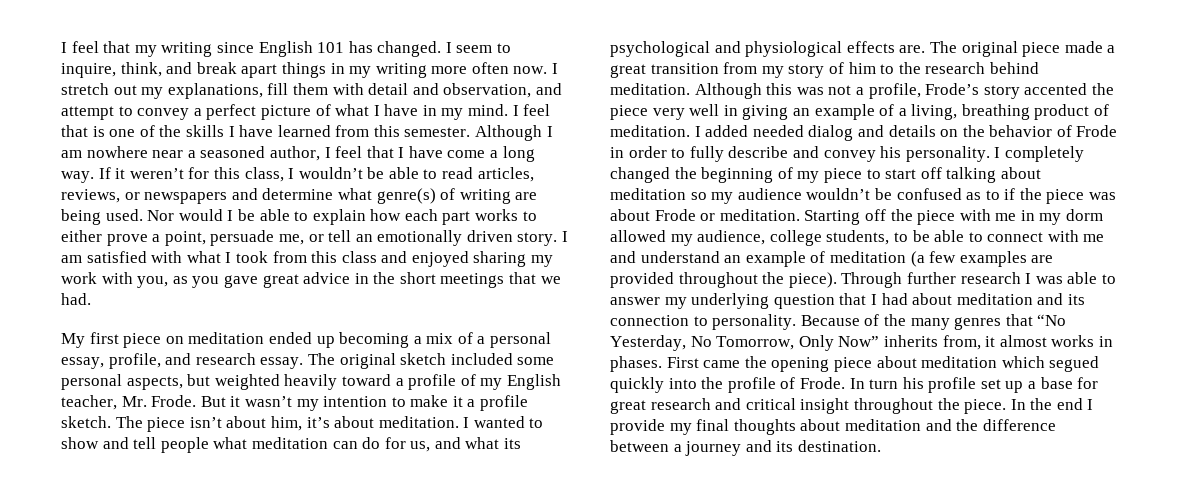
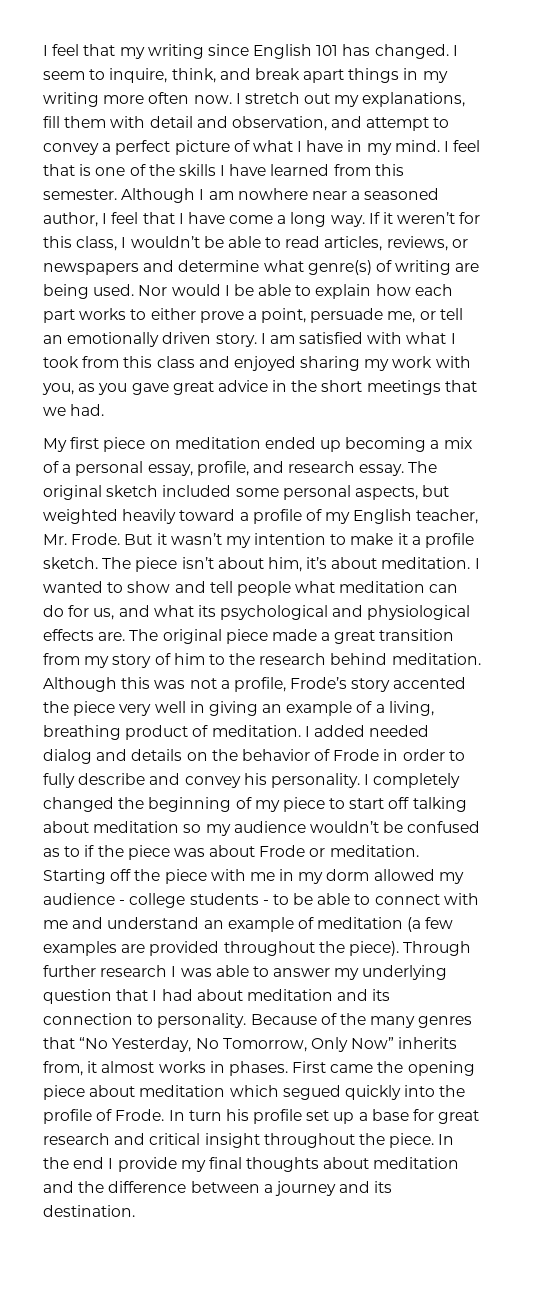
- Starting off the piece with me in my dorm allowed my audience, college students, to be able to connect with me and understand an example of meditation (a few examples are provided throughout the piece).
+ Starting off the piece with me in my dorm allowed my audience - college students - to be able to connect with me and understand an example of meditation (a few examples are provided throughout the piece).

